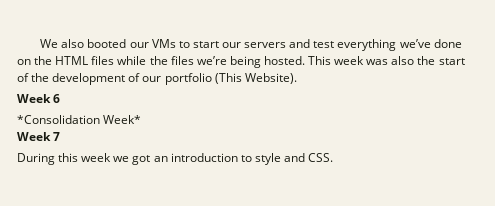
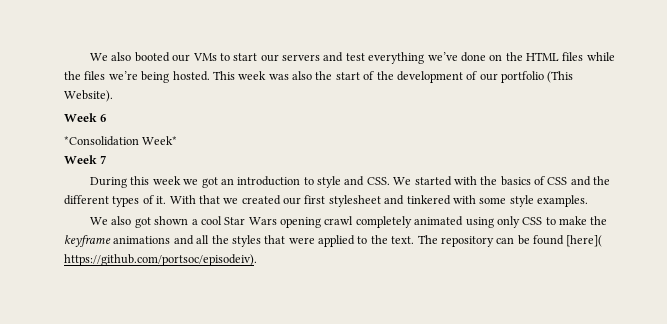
- During this week we got an introduction to style and CSS.
+ During this week we got an introduction to style and CSS. We started with the basics of CSS and the different types of it. With that we created our first stylesheet and tinkered with some style examples.
+ We also got shown a cool Star Wars opening crawl completely animated using only CSS to make the keyframe animations and all the styles that were applied to the text. The repository can be found [here]( https://github.com/portsoc/episodeiv).

